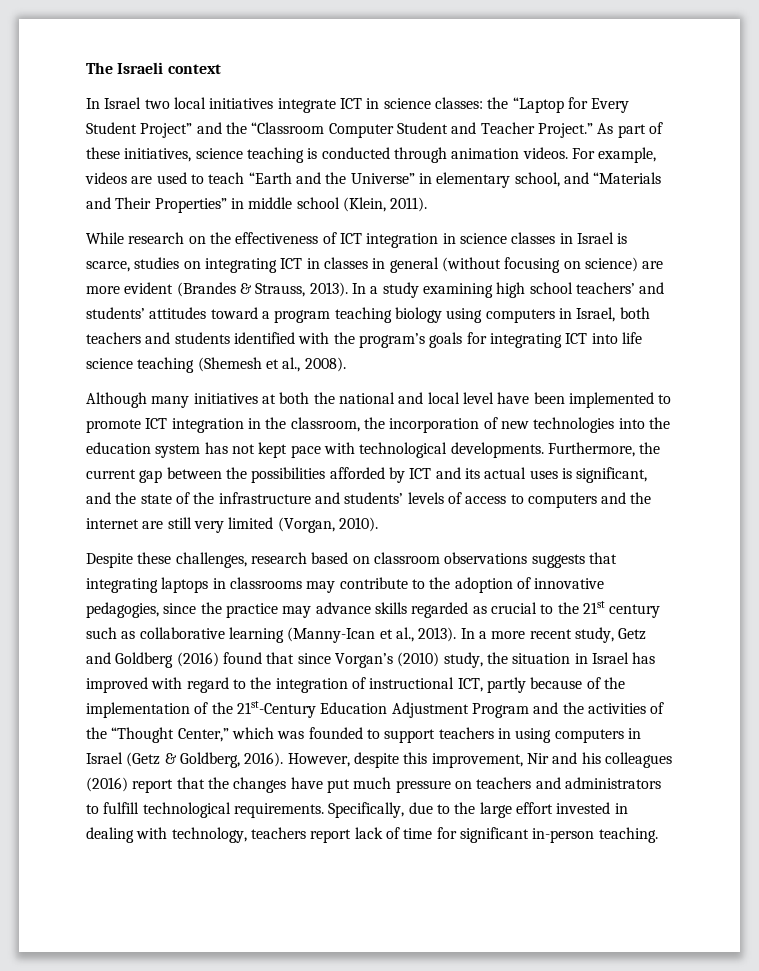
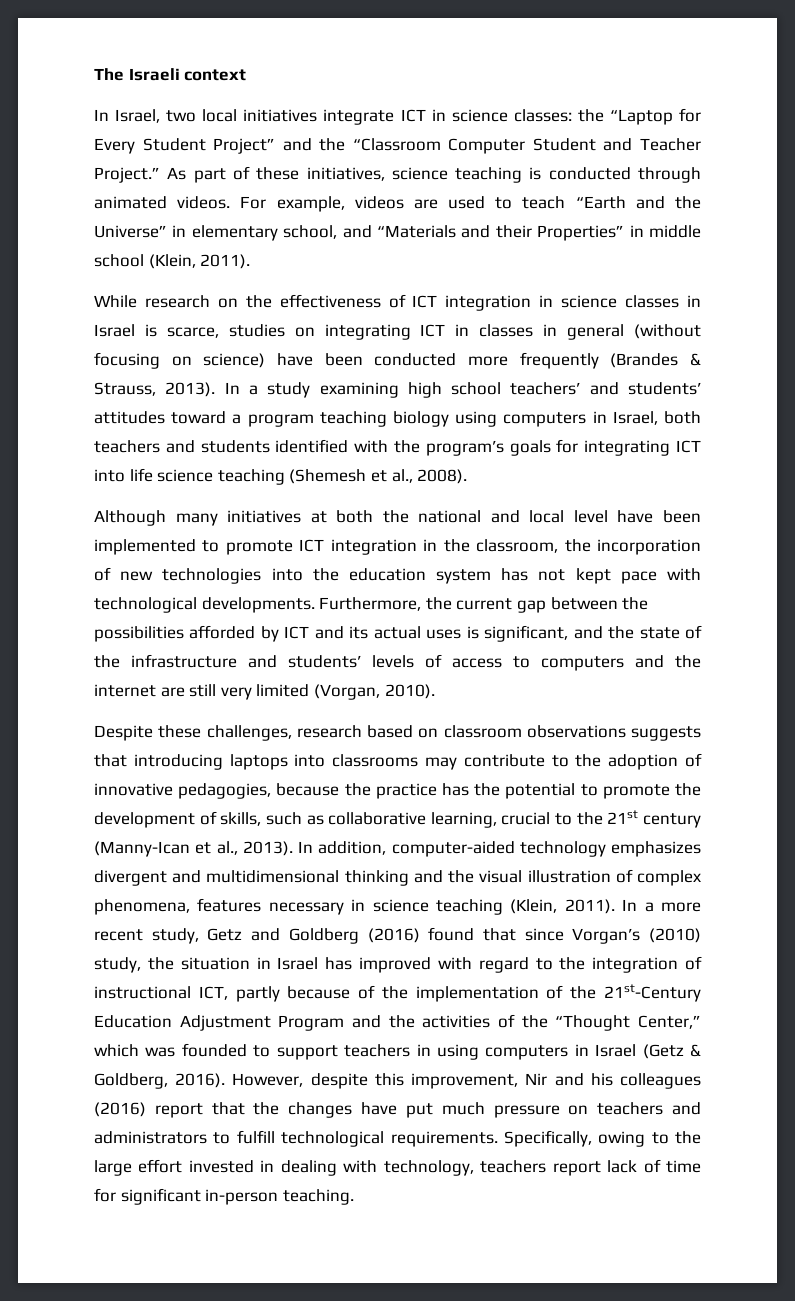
- In Israel two local initiatives integrate ICT in science classes: the “Laptop for Every Student Project” and the “Classroom Computer Student and Teacher Project.”
+ In Israel, two local initiatives integrate ICT in science classes: the “Laptop for Every Student Project” and the “Classroom Computer Student and Teacher Project.”
- As part of these initiatives, science teaching is conducted through animation videos.
+ As part of these initiatives, science teaching is conducted through animated videos.
- For example, videos are used to teach “Earth and the Universe” in elementary school, and “Materials and Their Properties” in middle school (Klein, 2011).
+ For example, videos are used to teach “Earth and the Universe” in elementary school, and “Materials and their Properties” in middle school (Klein, 2011).
- While research on the effectiveness of ICT integration in science classes in Israel is scarce, studies on integrating ICT in classes in general (without focusing on science) are more evident (Brandes & Strauss, 2013).
+ While research on the effectiveness of ICT integration in science classes in Israel is scarce, studies on integrating ICT in classes in general (without focusing on science) have been conducted more frequently (Brandes & Strauss, 2013).
- Despite these challenges, research based on classroom observations suggests that integrating laptops in classrooms may contribute to the adoption of innovative pedagogies, since the practice may advance skills regarded as crucial to the 21st century such as collaborative learning (Manny-Ican et al., 2013).
+ Despite these challenges, research based on classroom observations suggests that introducing laptops into classrooms may contribute to the adoption of innovative pedagogies, because the practice has the potential to promote the development of skills, such as collaborative learning, crucial to the 21st century (Manny-Ican et al., 2013).
- In a more recent study, Getz and Goldberg (2016) found that since Vorgan’s (2010) study, the situation in Israel has improved with regard to the integration of instructional ICT, partly because of the implementation of the 21st-Century Education Adjustment Program and the activities of the “Thought Center,” which was founded to support teachers in using computers in Israel (Getz & Goldberg, 2016).
+ In addition, computer-aided technology emphasizes divergent and multidimensional thinking and the visual illustration of complex phenomena, features necessary in science teaching (Klein, 2011). In a more recent study, Getz and Goldberg (2016) found that since Vorgan’s (2010) study, the situation in Israel has improved with regard to the integration of instructional ICT, partly because of the implementation of the 21st-Century Education Adjustment Program and the activities of the “Thought Center,” which was founded to support teachers in using computers in Israel (Getz & Goldberg, 2016).
- Specifically, due to the large effort invested in dealing with technology, teachers report lack of time for significant in-person teaching.
+ Specifically, owing to the large effort invested in dealing with technology, teachers report lack of time for significant in-person teaching.

